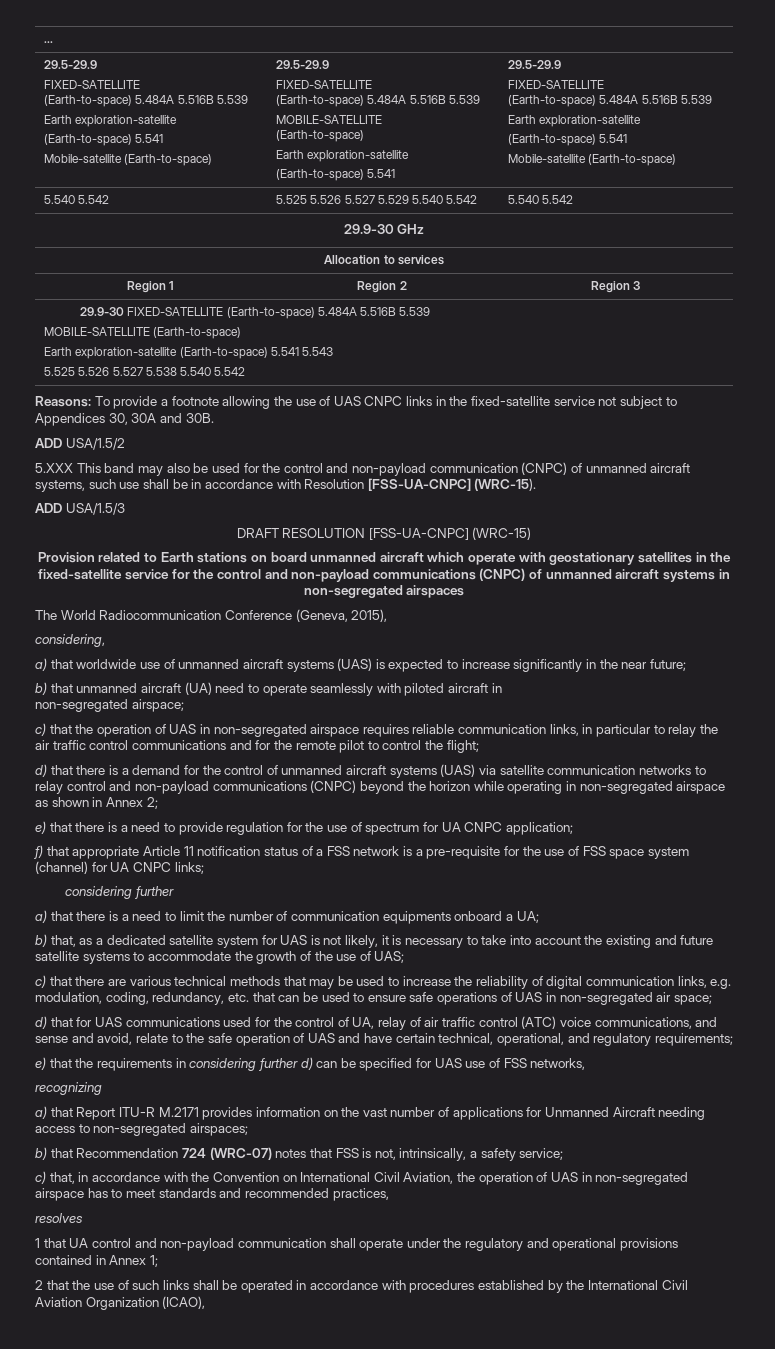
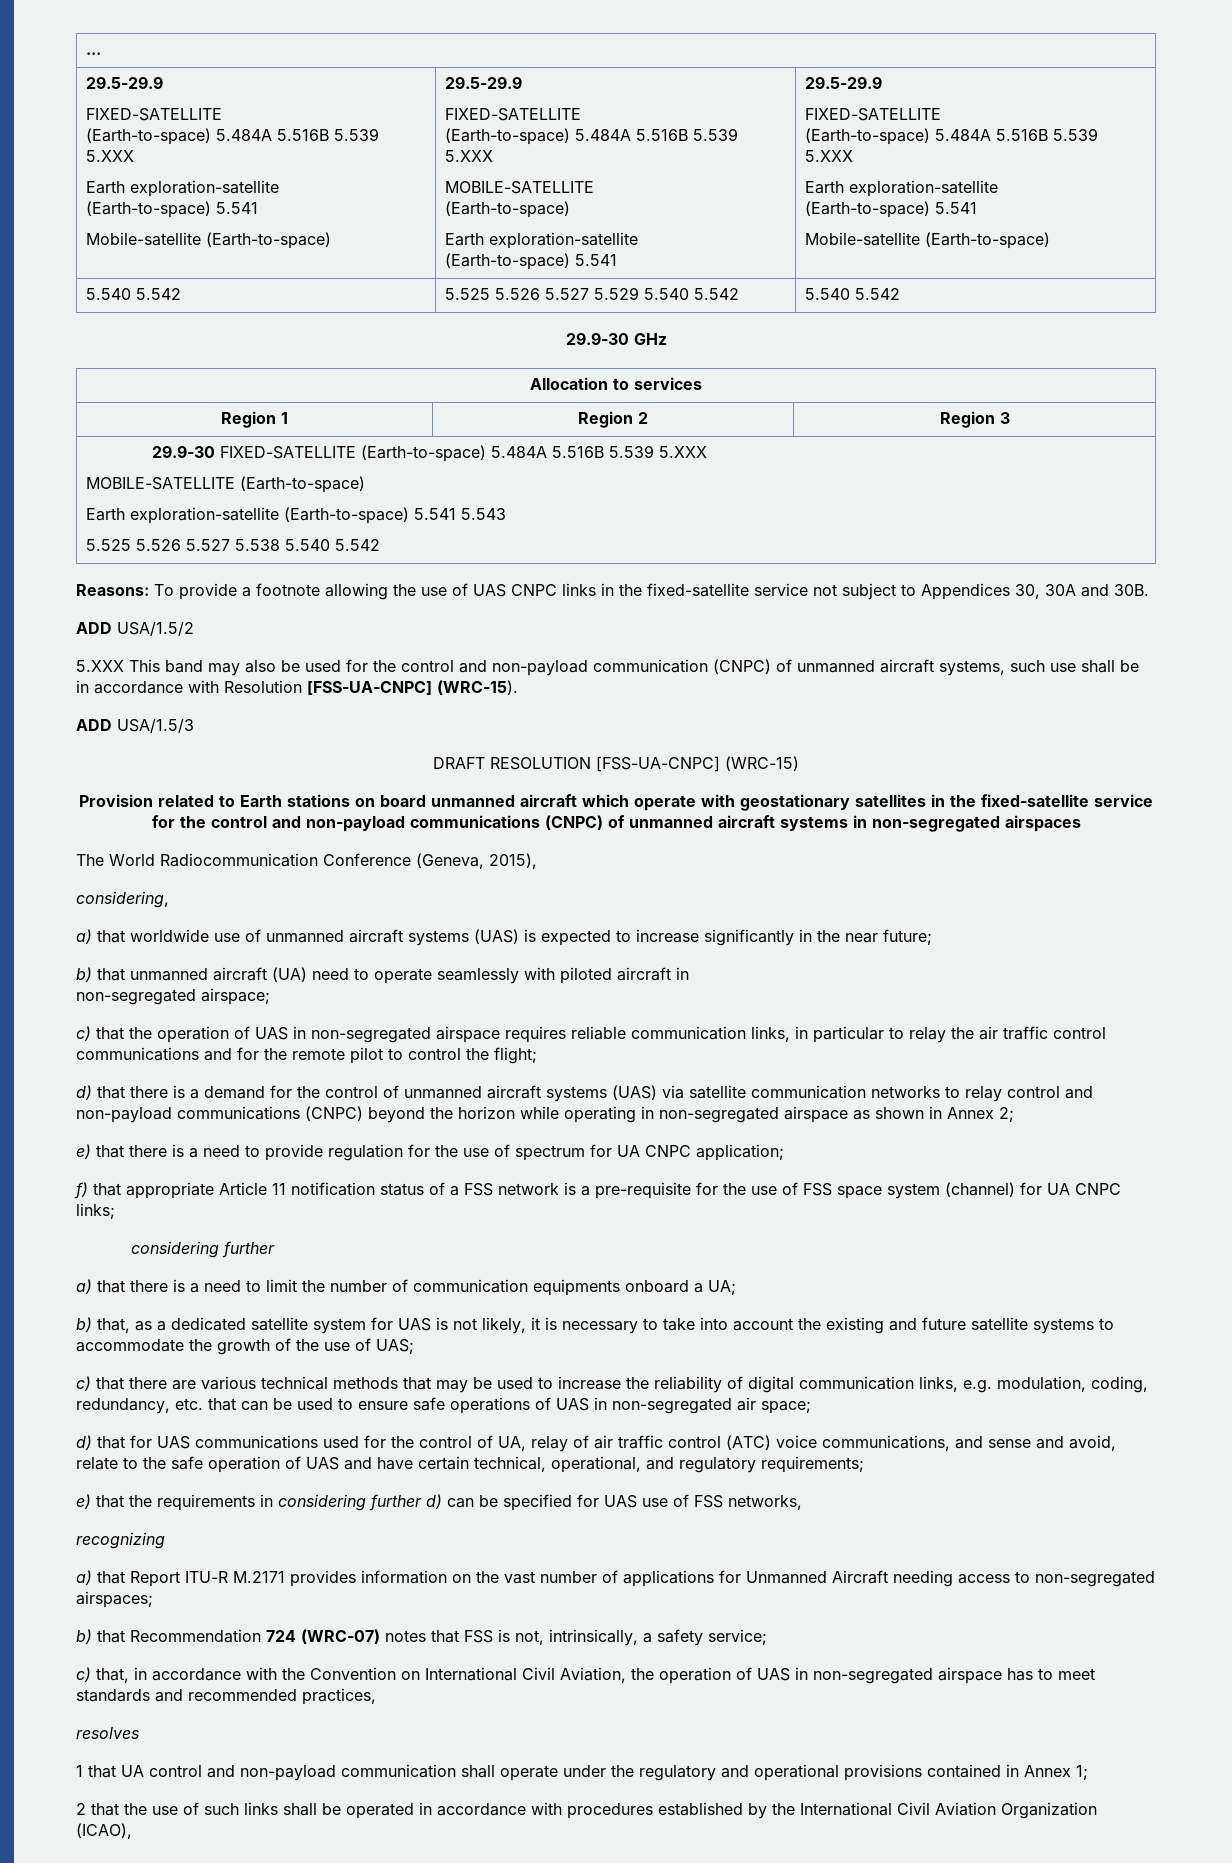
  ...
  29.5-29.9
  FIXED-SATELLITE
- (Earth-to-space) 5.484A 5.516B 5.539
+ (Earth-to-space) 5.484A 5.516B 5.539 5.XXX
  Earth exploration-satellite
  (Earth-to-space) 5.541
  Mobile-satellite (Earth-to-space) | 29.5-29.9
  FIXED-SATELLITE
- (Earth-to-space) 5.484A 5.516B 5.539
+ (Earth-to-space) 5.484A 5.516B 5.539 5.XXX
  MOBILE-SATELLITE
  (Earth-to-space)
  Earth exploration-satellite
  (Earth-to-space) 5.541 | 29.5-29.9
  FIXED-SATELLITE
- (Earth-to-space) 5.484A 5.516B 5.539
+ (Earth-to-space) 5.484A 5.516B 5.539 5.XXX
- 29.9-30 FIXED-SATELLITE (Earth-to-space) 5.484A 5.516B 5.539
+ 29.9-30 FIXED-SATELLITE (Earth-to-space) 5.484A 5.516B 5.539 5.XXX

